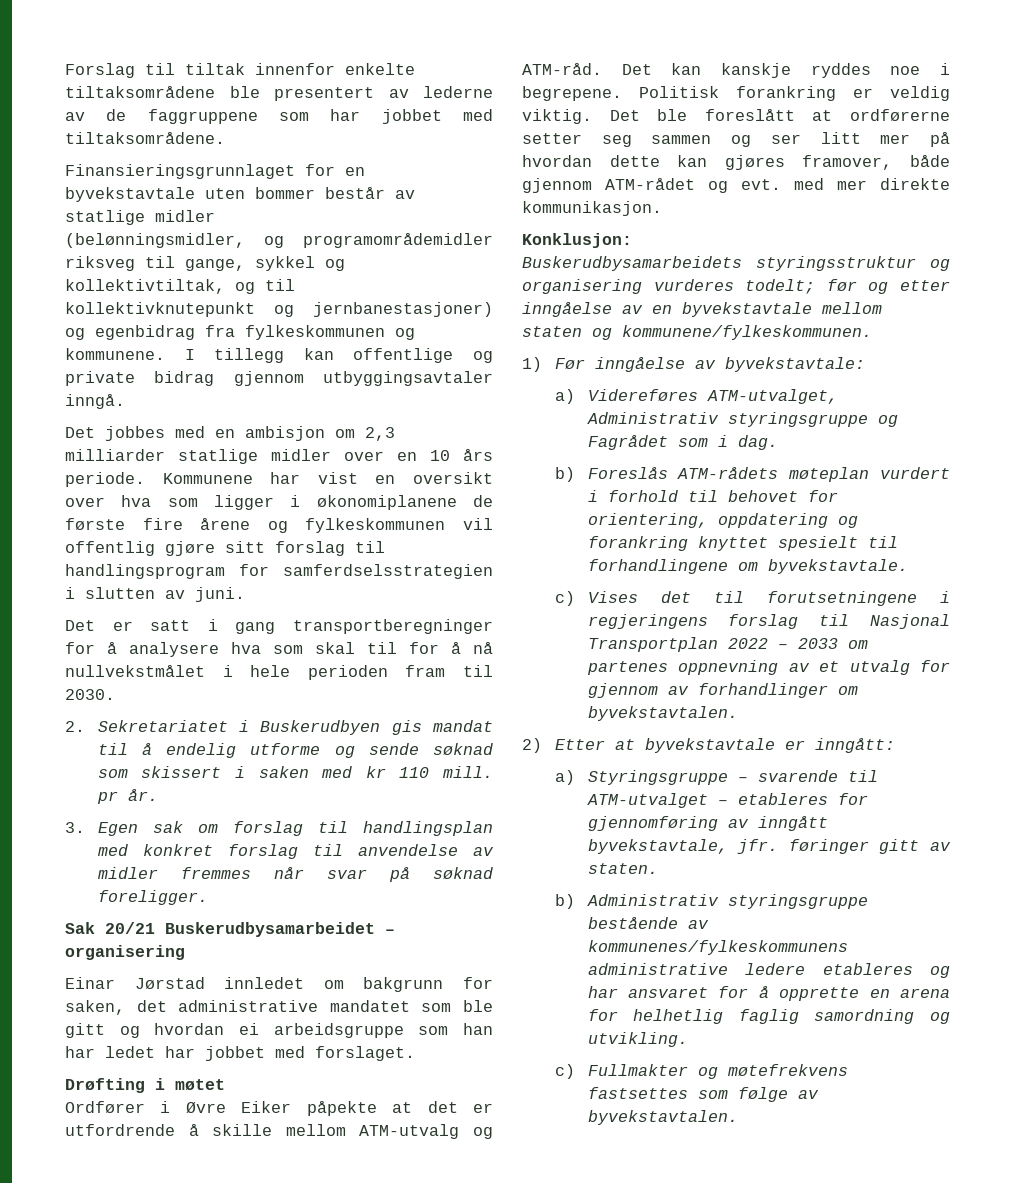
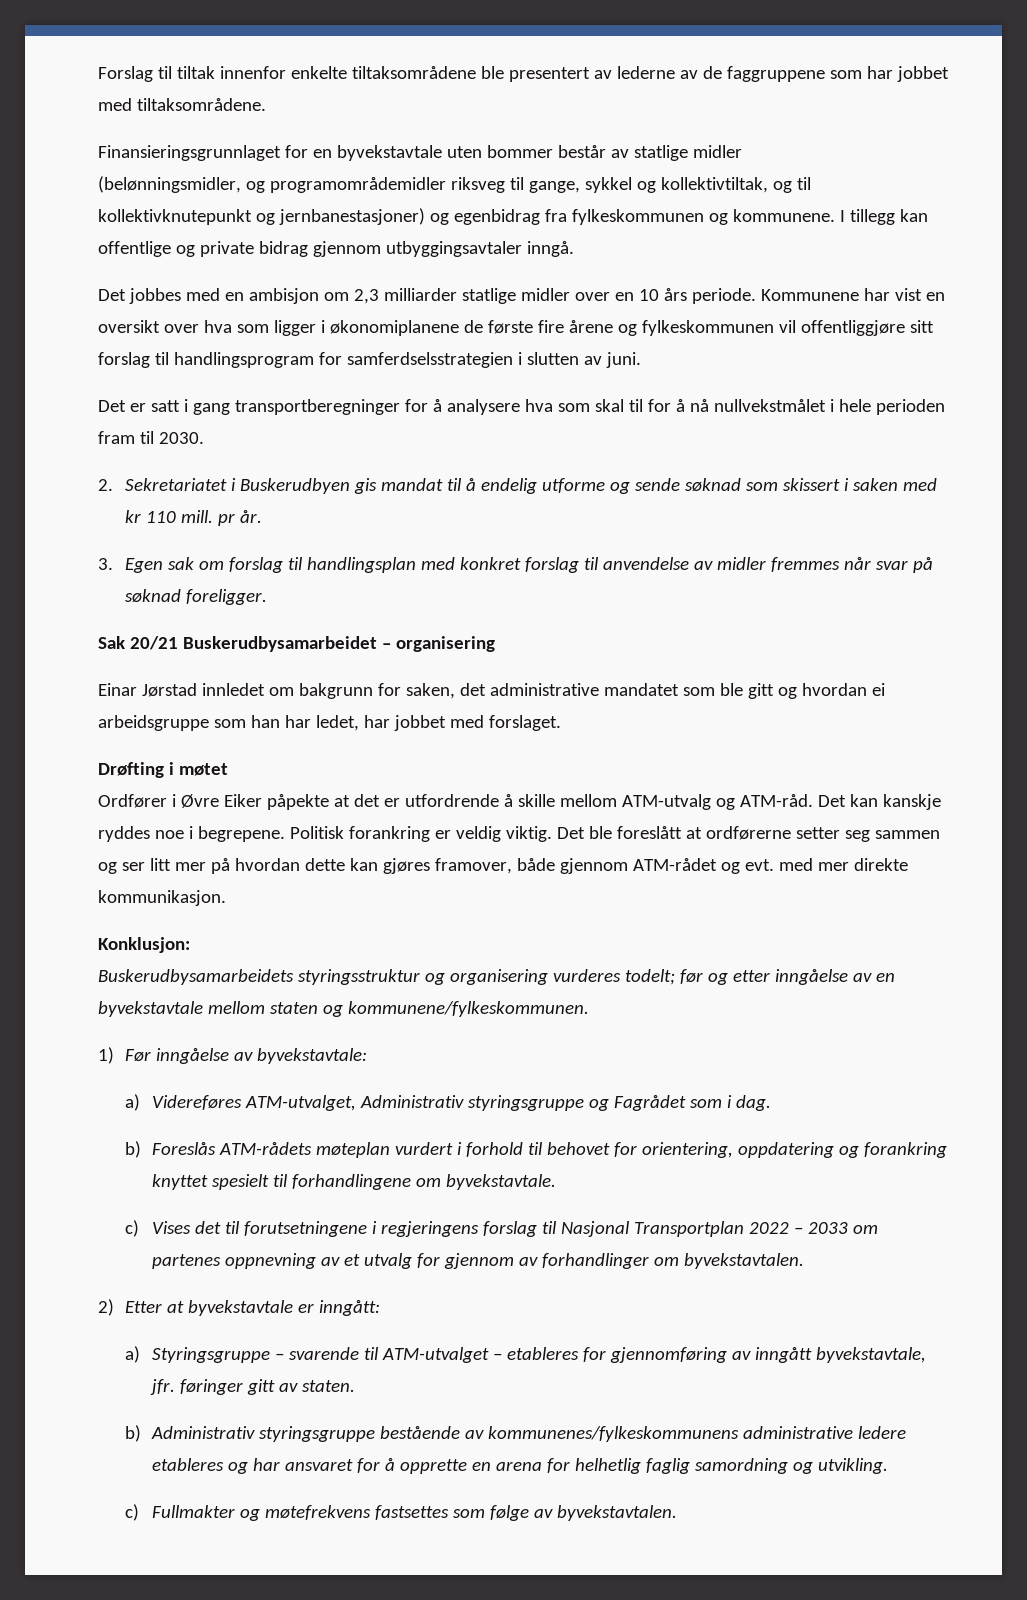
- Kommunene har vist en oversikt over hva som ligger i økonomiplanene de første fire årene og fylkeskommunen vil offentlig gjøre sitt forslag til handlingsprogram for samferdselsstrategien i slutten av juni.
+ Kommunene har vist en oversikt over hva som ligger i økonomiplanene de første fire årene og fylkeskommunen vil offentliggjøre sitt forslag til handlingsprogram for samferdselsstrategien i slutten av juni.
- Einar Jørstad innledet om bakgrunn for saken, det administrative mandatet som ble gitt og hvordan ei arbeidsgruppe som han har ledet har jobbet med forslaget.
+ Einar Jørstad innledet om bakgrunn for saken, det administrative mandatet som ble gitt og hvordan ei arbeidsgruppe som han har ledet, har jobbet med forslaget.

